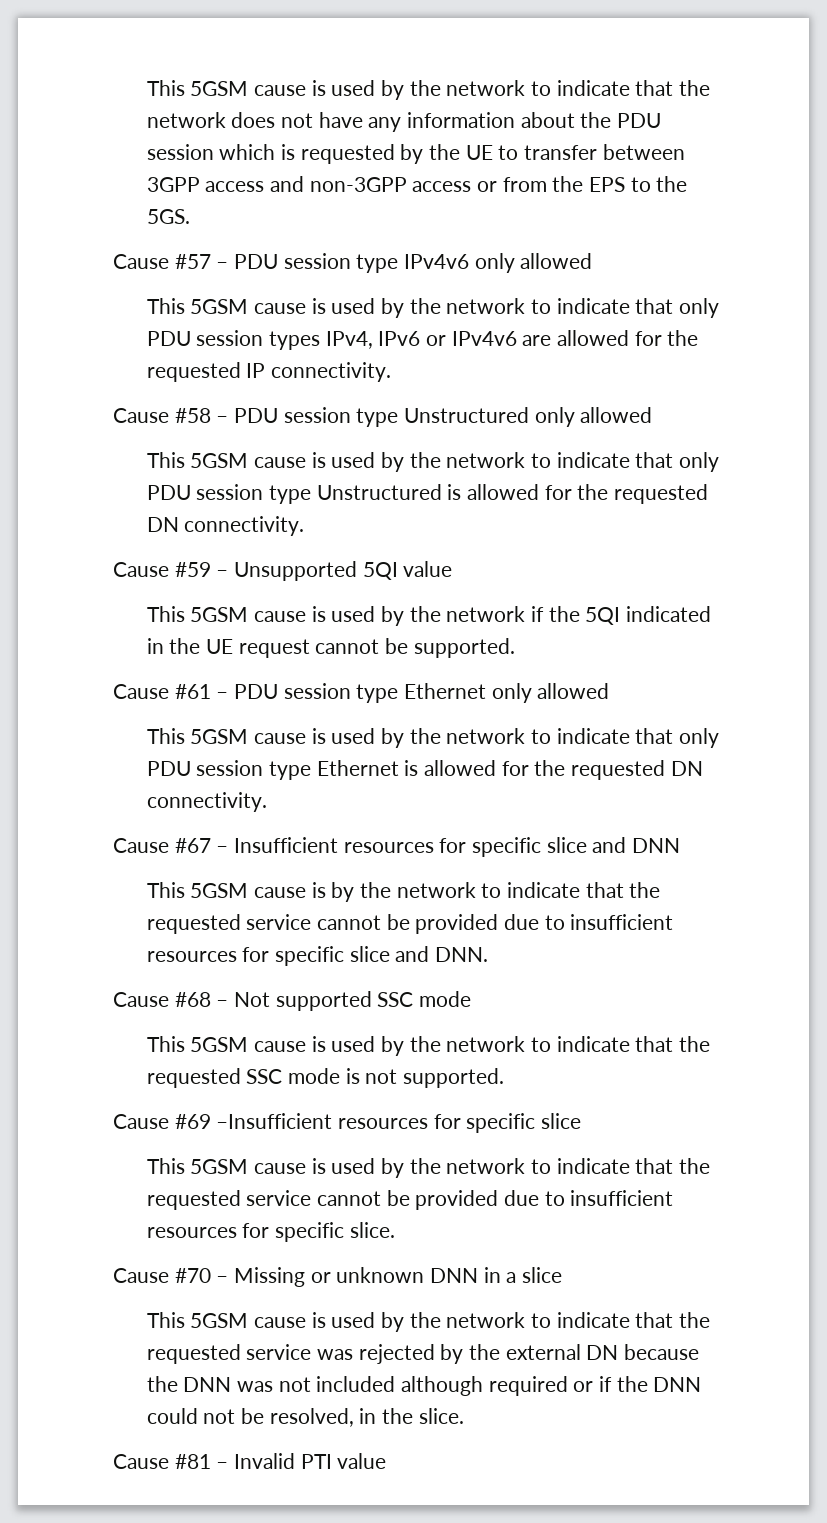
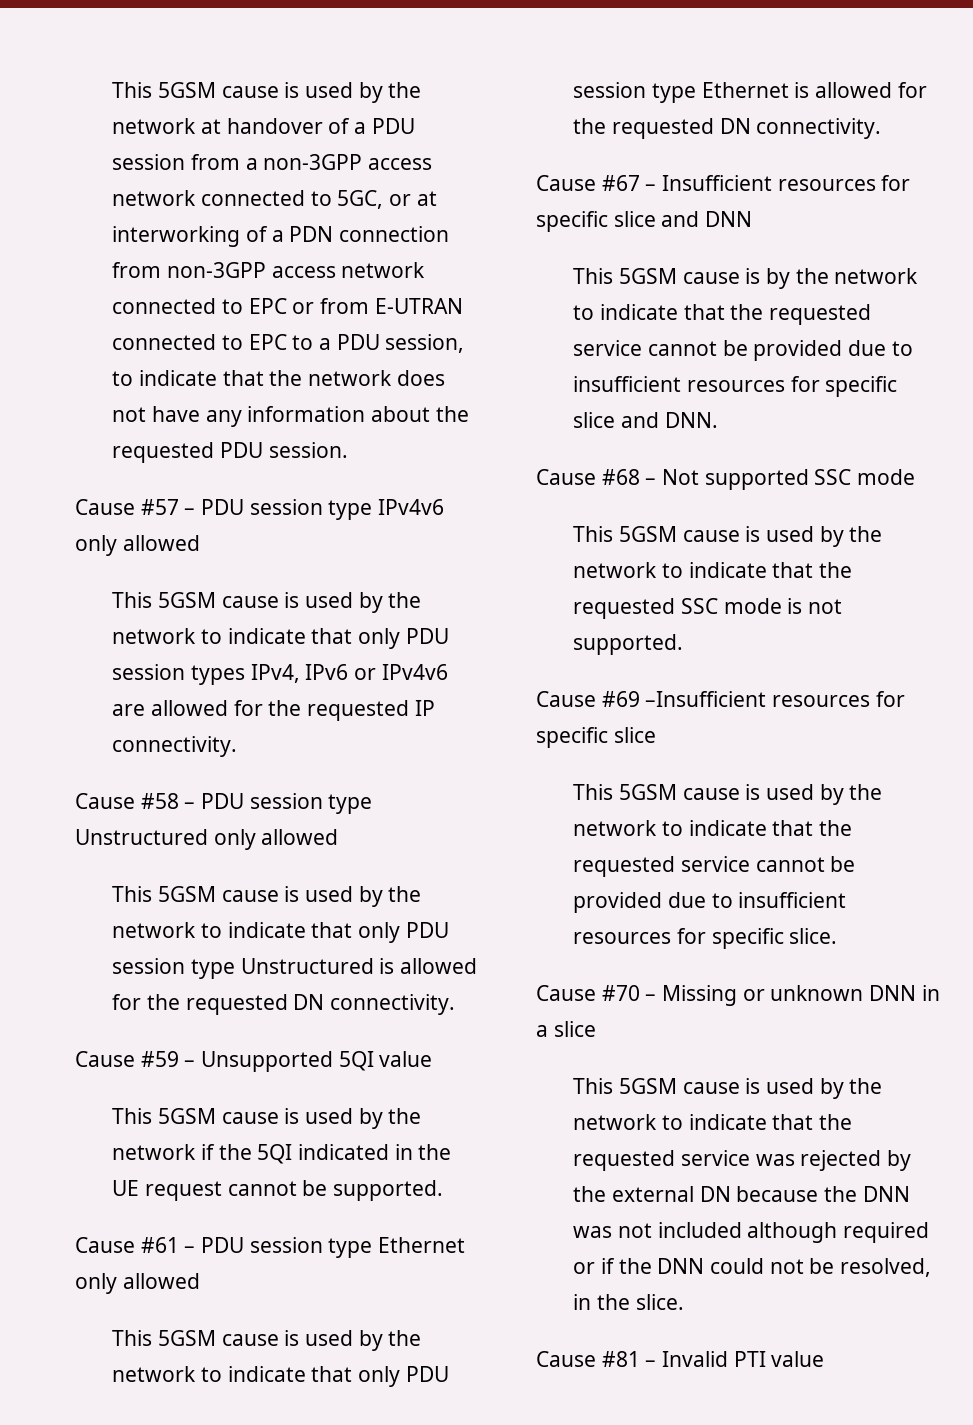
- This 5GSM cause is used by the network to indicate that the network does not have any information about the PDU session which is requested by the UE to transfer between 3GPP access and non-3GPP access or from the EPS to the 5GS.
+ This 5GSM cause is used by the network at handover of a PDU session from a non-3GPP access network connected to 5GC, or at interworking of a PDN connection from non-3GPP access network connected to EPC or from E-UTRAN connected to EPC to a PDU session, to indicate that the network does not have any information about the requested PDU session.

